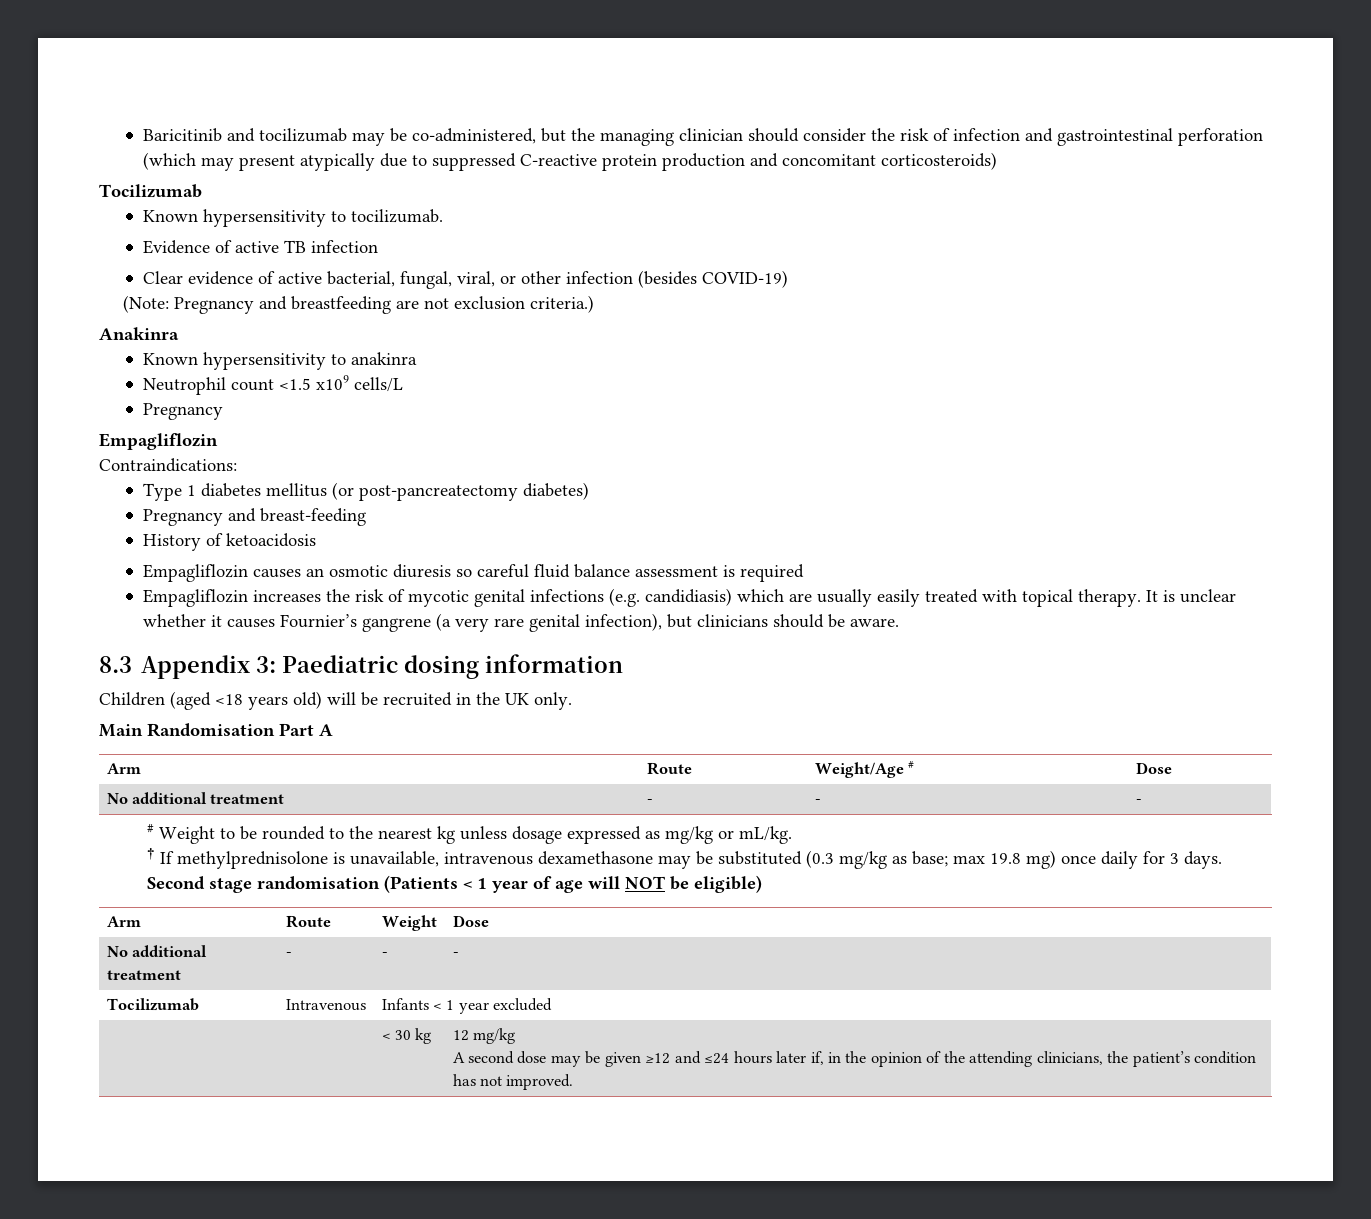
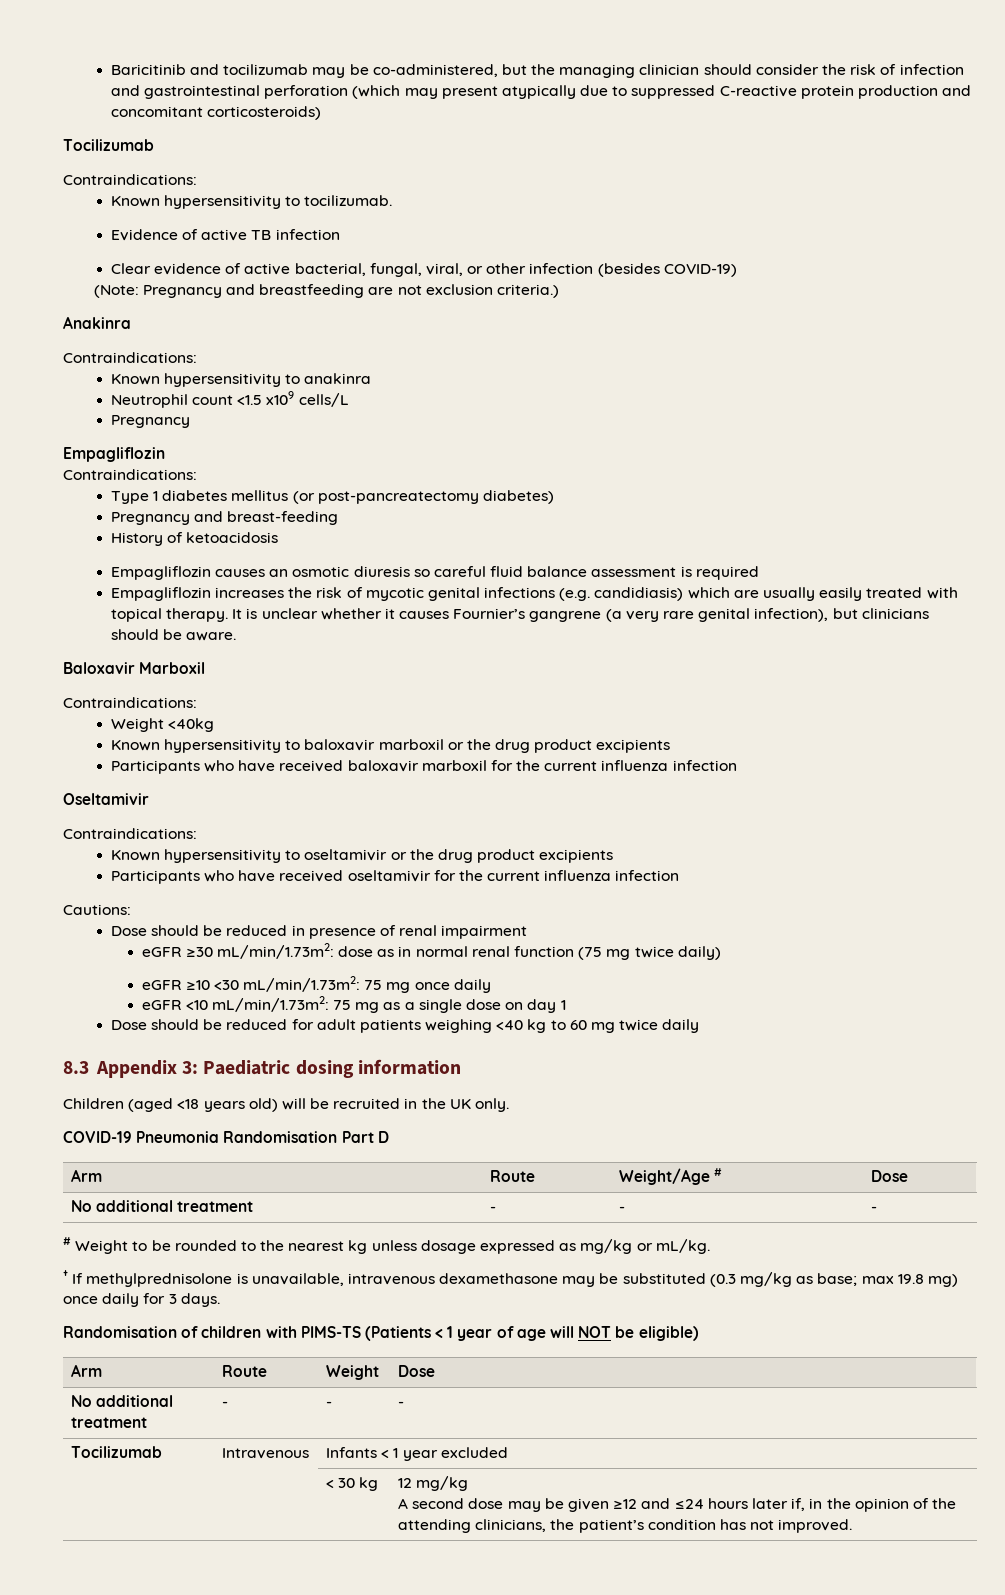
  Baricitinib and tocilizumab may be co-administered, but the managing clinician should consider the risk of infection and gastrointestinal perforation (which may present atypically due to suppressed C-reactive protein production and concomitant corticosteroids)
  Tocilizumab
+ Contraindications:
  Anakinra
+ Contraindications:
+ Baloxavir Marboxil
+ Contraindications:
+ Weight <40kg
+ Known hypersensitivity to baloxavir marboxil or the drug product excipients
+ Participants who have received baloxavir marboxil for the current influenza infection
+ Oseltamivir
+ Contraindications:
+ Known hypersensitivity to oseltamivir or the drug product excipients
+ Participants who have received oseltamivir for the current influenza infection
+ Cautions:
+ Dose should be reduced in presence of renal impairment
+ eGFR ≥30 mL/min/1.73m2: dose as in normal renal function (75 mg twice daily)
+ eGFR ≥10 <30 mL/min/1.73m2: 75 mg once daily
+ eGFR <10 mL/min/1.73m2: 75 mg as a single dose on day 1
+ Dose should be reduced for adult patients weighing <40 kg to 60 mg twice daily
- Main Randomisation Part A
+ COVID-19 Pneumonia Randomisation Part D
- Second stage randomisation (Patients < 1 year of age will NOT be eligible)
+ Randomisation of children with PIMS-TS (Patients < 1 year of age will NOT be eligible)

